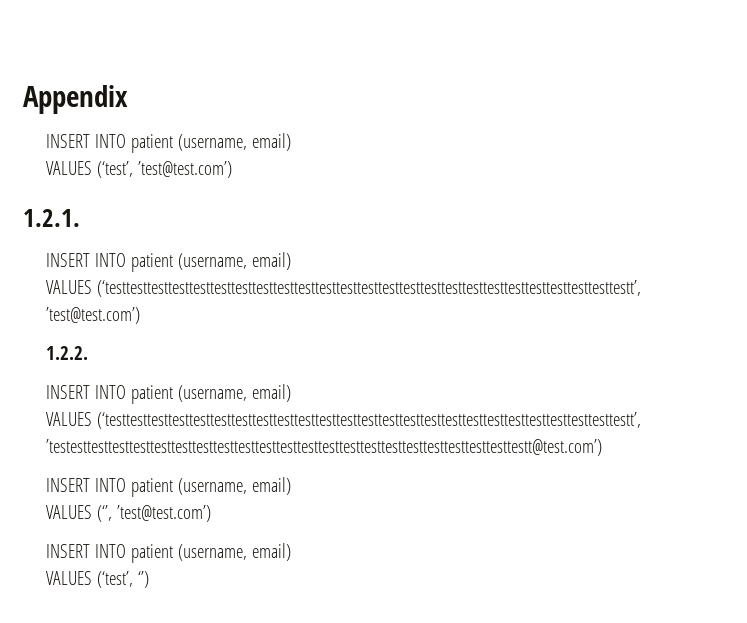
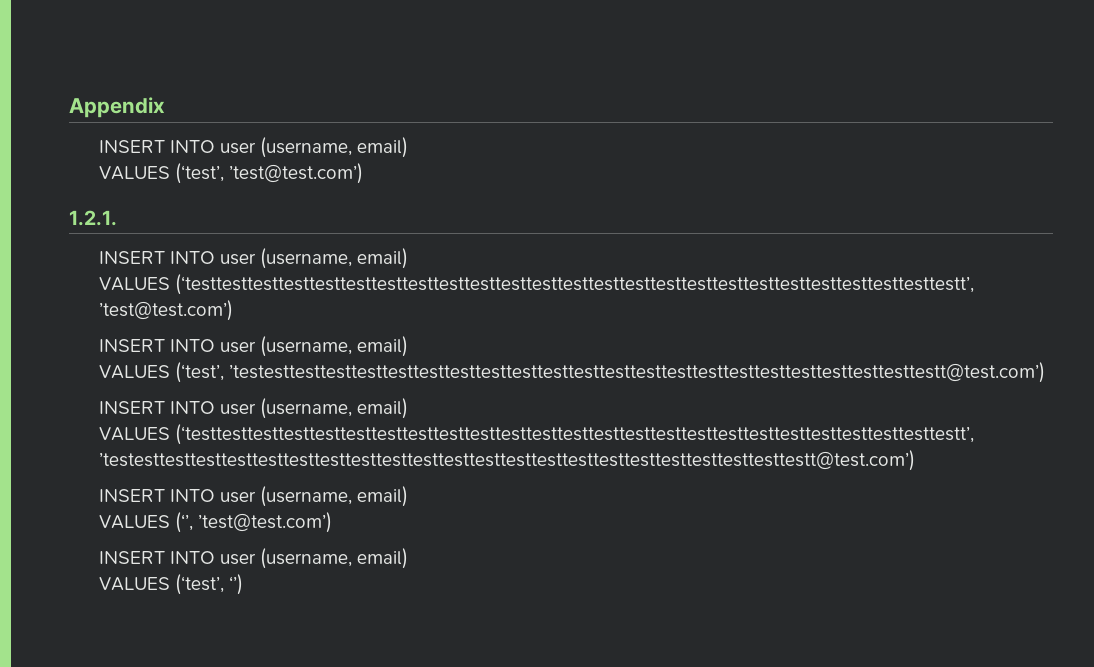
  Appendix
- INSERT INTO patient (username, email)
+ INSERT INTO user (username, email)
  1.2.1.
- INSERT INTO patient (username, email)
+ INSERT INTO user (username, email)
  VALUES (‘testtesttesttesttesttesttesttesttesttesttesttesttesttesttesttesttesttesttesttesttesttesttesttesttestt’, ’test@test.com’)
- 1.2.2.
- INSERT INTO patient (username, email)
+ INSERT INTO user (username, email)
+ VALUES (‘test’, ’testesttesttesttesttesttesttesttesttesttesttesttesttesttesttesttesttesttesttesttesttesttestt@test.com’)
+ INSERT INTO user (username, email)
  VALUES (‘testtesttesttesttesttesttesttesttesttesttesttesttesttesttesttesttesttesttesttesttesttesttesttesttestt’, ’testesttesttesttesttesttesttesttesttesttesttesttesttesttesttesttesttesttesttesttesttesttestt@test.com’)
- INSERT INTO patient (username, email)
+ INSERT INTO user (username, email)
  VALUES (‘’, ’test@test.com’)
- INSERT INTO patient (username, email)
+ INSERT INTO user (username, email)

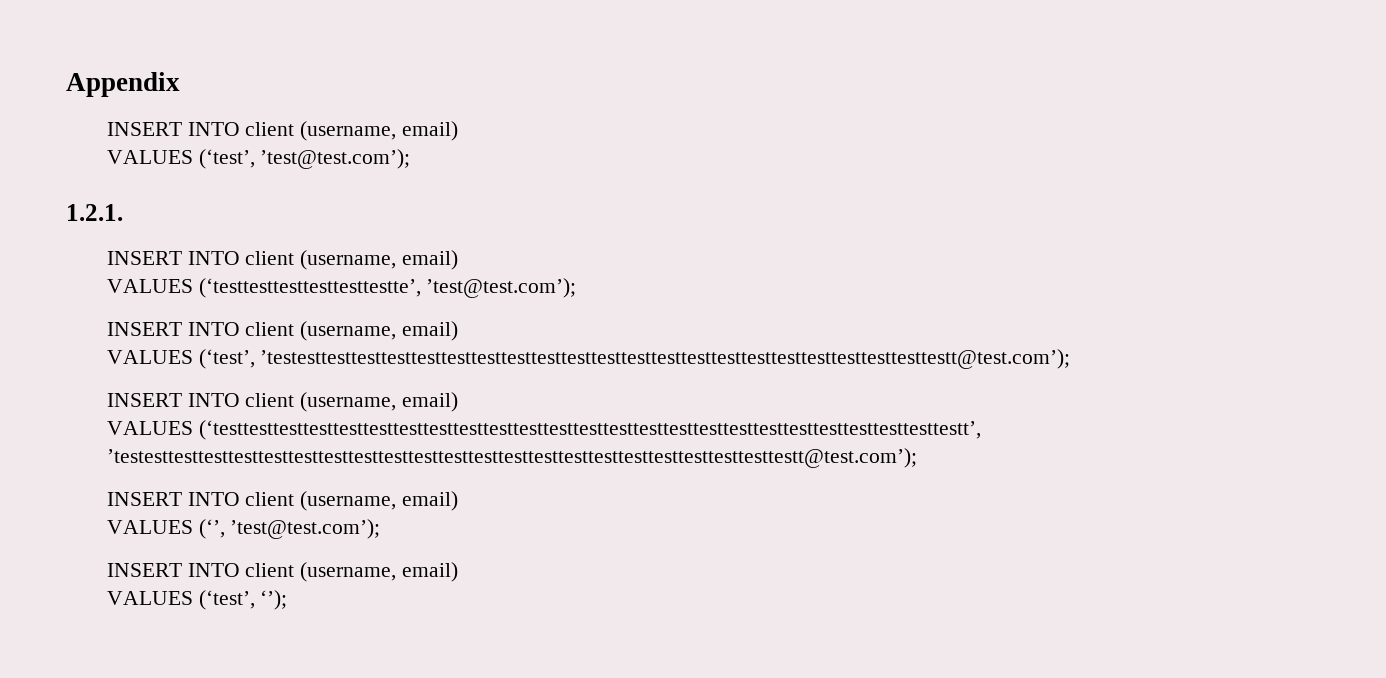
  Appendix
- INSERT INTO user (username, email)
- VALUES (‘test’, ’test@test.com’)
+ INSERT INTO client (username, email)
+ VALUES (‘test’, ’test@test.com’);
  1.2.1.
- INSERT INTO user (username, email)
- VALUES (‘testtesttesttesttesttesttesttesttesttesttesttesttesttesttesttesttesttesttesttesttesttesttesttesttestt’, ’test@test.com’)
- INSERT INTO user (username, email)
- VALUES (‘test’, ’testesttesttesttesttesttesttesttesttesttesttesttesttesttesttesttesttesttesttesttesttesttestt@test.com’)
- INSERT INTO user (username, email)
- VALUES (‘testtesttesttesttesttesttesttesttesttesttesttesttesttesttesttesttesttesttesttesttesttesttesttesttestt’, ’testesttesttesttesttesttesttesttesttesttesttesttesttesttesttesttesttesttesttesttesttesttestt@test.com’)
- INSERT INTO user (username, email)
- VALUES (‘’, ’test@test.com’)
- INSERT INTO user (username, email)
- VALUES (‘test’, ‘’)
+ INSERT INTO client (username, email)
+ VALUES (‘testtesttesttesttesttestte’, ’test@test.com’);
+ INSERT INTO client (username, email)
+ VALUES (‘test’, ’testesttesttesttesttesttesttesttesttesttesttesttesttesttesttesttesttesttesttesttesttesttestt@test.com’);
+ INSERT INTO client (username, email)
+ VALUES (‘testtesttesttesttesttesttesttesttesttesttesttesttesttesttesttesttesttesttesttesttesttesttesttesttestt’, ’testesttesttesttesttesttesttesttesttesttesttesttesttesttesttesttesttesttesttesttesttesttestt@test.com’);
+ INSERT INTO client (username, email)
+ VALUES (‘’, ’test@test.com’);
+ INSERT INTO client (username, email)
+ VALUES (‘test’, ‘’);

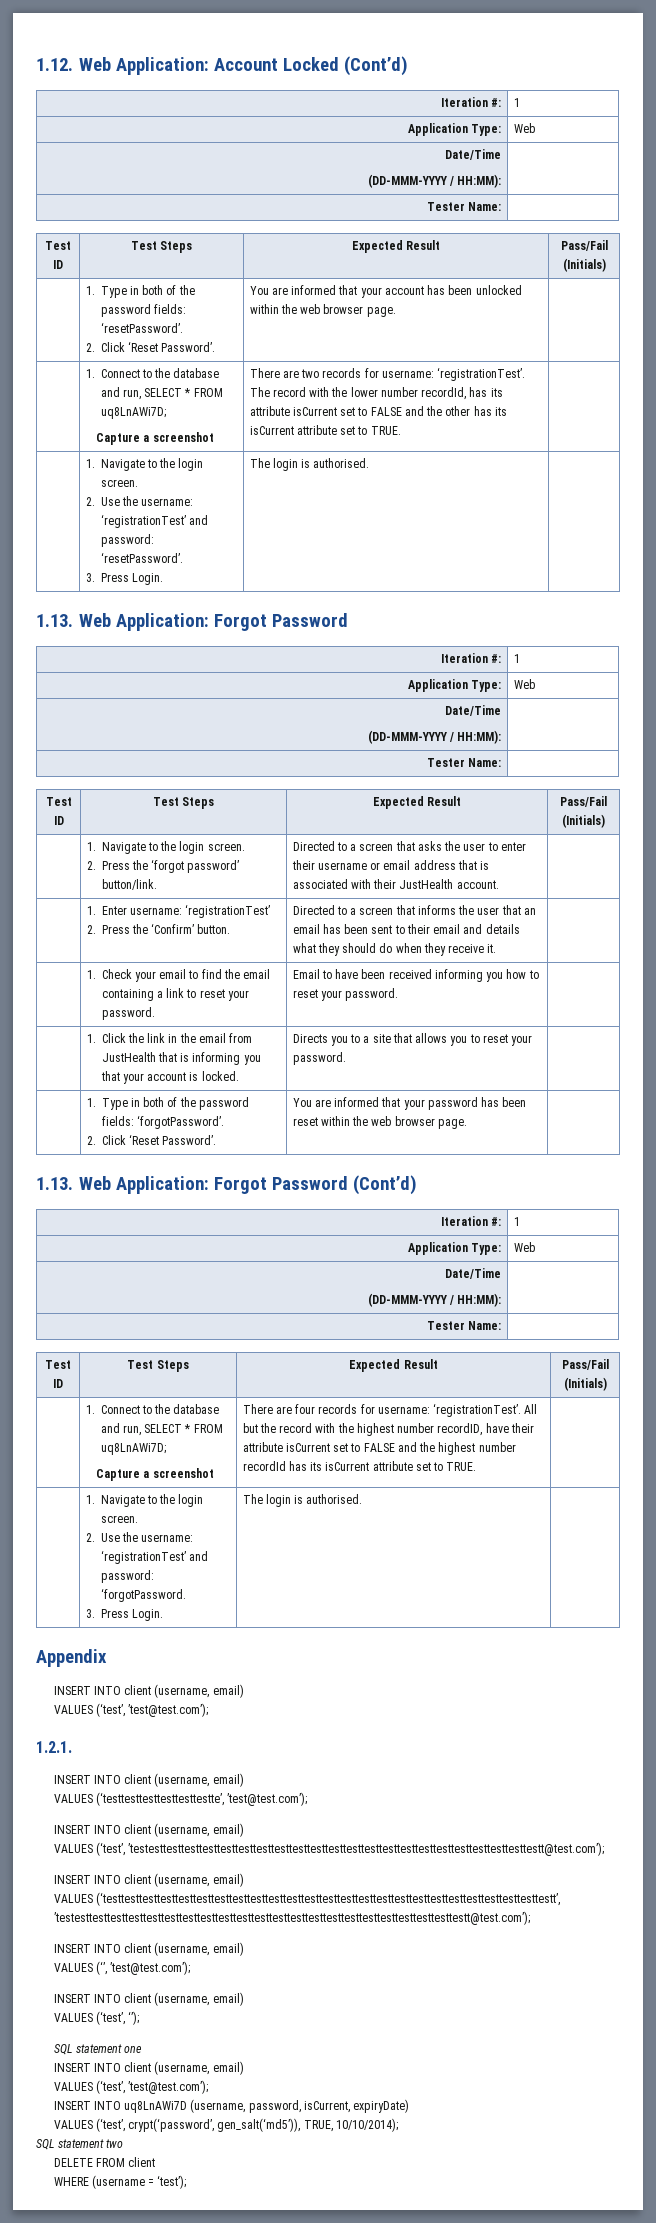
+ 1.12. Web Application: Account Locked (Cont’d)
+ Iteration #: | 1
+ Application Type: | Web
+ Date/Time
+ (DD-MMM-YYYY / HH:MM): |
+ Tester Name: |
+ Test ID | Test Steps | Expected Result | Pass/Fail (Initials)
+ | 1. Type in both of the password fields: ‘resetPassword’.
+ 2. Click ‘Reset Password’. | You are informed that your account has been unlocked within the web browser page. |
+ | 1. Connect to the database and run, SELECT * FROM uq8LnAWi7D;
+ Capture a screenshot | There are two records for username: ‘registrationTest’. The record with the lower number recordId, has its attribute isCurrent set to FALSE and the other has its isCurrent attribute set to TRUE. |
+ | 1. Navigate to the login screen.
+ 2. Use the username: ‘registrationTest’ and password: ‘resetPassword’.
+ 3. Press Login. | The login is authorised. |
+ 1.13. Web Application: Forgot Password
+ Iteration #: | 1
+ Application Type: | Web
+ Date/Time
+ (DD-MMM-YYYY / HH:MM): |
+ Tester Name: |
+ Test ID | Test Steps | Expected Result | Pass/Fail (Initials)
+ | 1. Navigate to the login screen.
+ 2. Press the ‘forgot password’ button/link. | Directed to a screen that asks the user to enter their username or email address that is associated with their JustHealth account. |
+ | 1. Enter username: ‘registrationTest’
+ 2. Press the ‘Confirm’ button. | Directed to a screen that informs the user that an email has been sent to their email and details what they should do when they receive it. |
+ | 1. Check your email to find the email containing a link to reset your password. | Email to have been received informing you how to reset your password. |
+ | 1. Click the link in the email from JustHealth that is informing you that your account is locked. | Directs you to a site that allows you to reset your password. |
+ | 1. Type in both of the password fields: ‘forgotPassword’.
+ 2. Click ‘Reset Password’. | You are informed that your password has been reset within the web browser page. |
+ 1.13. Web Application: Forgot Password (Cont’d)
+ Iteration #: | 1
+ Application Type: | Web
+ Date/Time
+ (DD-MMM-YYYY / HH:MM): |
+ Tester Name: |
+ Test ID | Test Steps | Expected Result | Pass/Fail (Initials)
+ | 1. Connect to the database and run, SELECT * FROM uq8LnAWi7D;
+ Capture a screenshot | There are four records for username: ‘registrationTest’. All but the record with the highest number recordID, have their attribute isCurrent set to FALSE and the highest number recordId has its isCurrent attribute set to TRUE. |
+ | 1. Navigate to the login screen.
+ 2. Use the username: ‘registrationTest’ and password: ‘forgotPassword.
+ 3. Press Login. | The login is authorised. |
+ SQL statement one
+ INSERT INTO client (username, email)
+ VALUES (‘test’, ’test@test.com’);
+ INSERT INTO uq8LnAWi7D (username, password, isCurrent, expiryDate)
+ VALUES (‘test’, crypt(‘password’, gen_salt(‘md5’)), TRUE, 10/10/2014);
+ SQL statement two
+ DELETE FROM client
+ WHERE (username = ‘test’);

